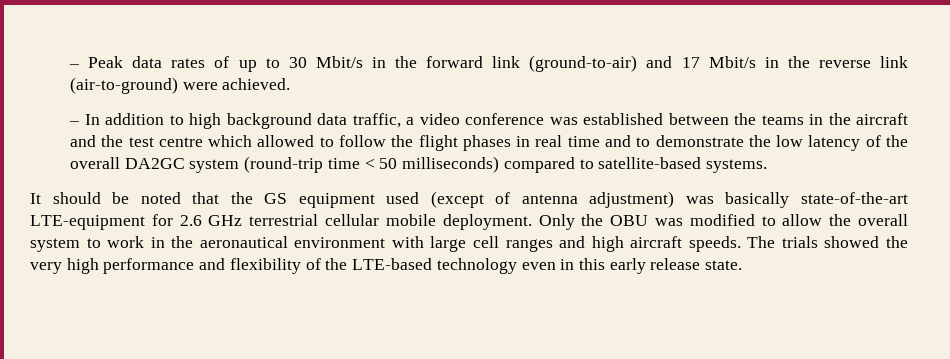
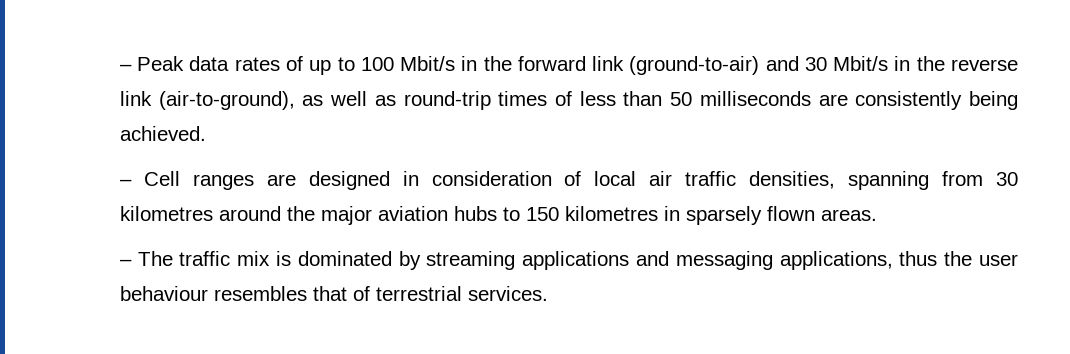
- – Peak data rates of up to 30 Mbit/s in the forward link (ground-to-air) and 17 Mbit/s in the reverse link (air-to-ground) were achieved.
- – In addition to high background data traffic, a video conference was established between the teams in the aircraft and the test centre which allowed to follow the flight phases in real time and to demonstrate the low latency of the overall DA2GC system (round-trip time < 50 milliseconds) compared to satellite-based systems.
- It should be noted that the GS equipment used (except of antenna adjustment) was basically state-of-the-art LTE-equipment for 2.6 GHz terrestrial cellular mobile deployment. Only the OBU was modified to allow the overall system to work in the aeronautical environment with large cell ranges and high aircraft speeds. The trials showed the very high performance and flexibility of the LTE-based technology even in this early release state.
+ – Peak data rates of up to 100 Mbit/s in the forward link (ground-to-air) and 30 Mbit/s in the reverse link (air-to-ground), as well as round-trip times of less than 50 milliseconds are consistently being achieved.
+ – Cell ranges are designed in consideration of local air traffic densities, spanning from 30 kilometres around the major aviation hubs to 150 kilometres in sparsely flown areas.
+ – The traffic mix is dominated by streaming applications and messaging applications, thus the user behaviour resembles that of terrestrial services.

